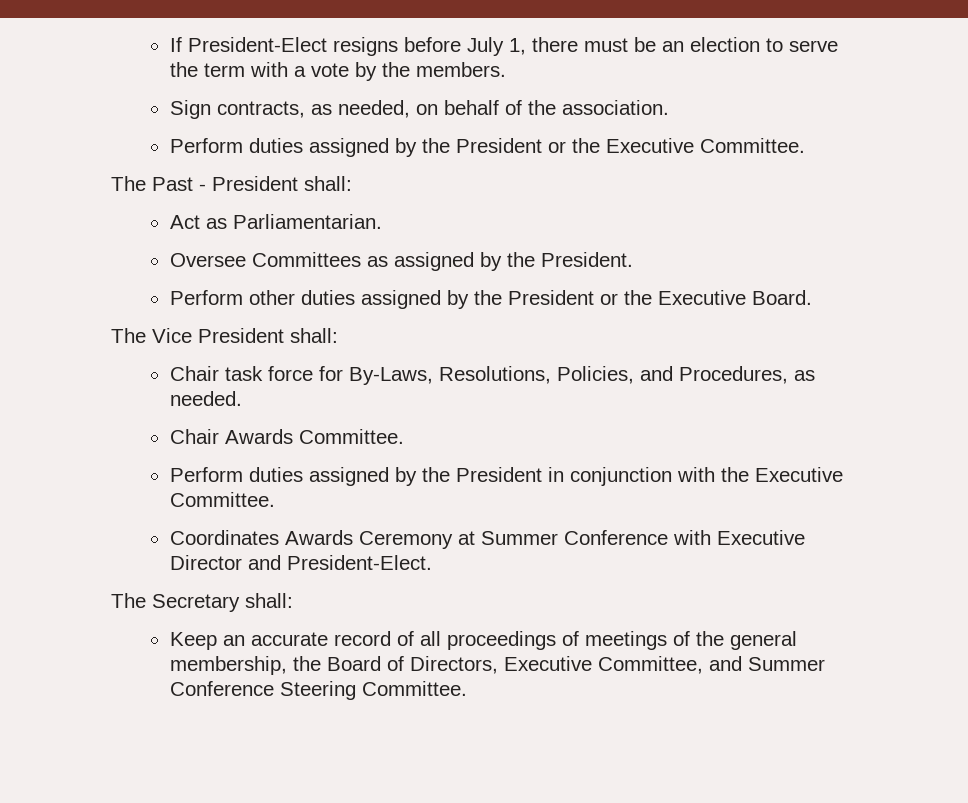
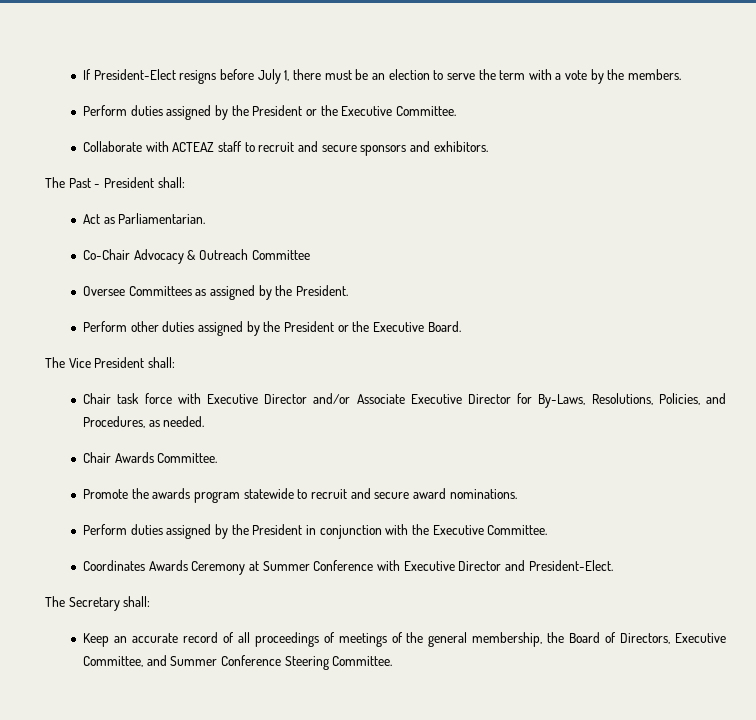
- Sign contracts, as needed, on behalf of the association.
+ Collaborate with ACTEAZ staff to recruit and secure sponsors and exhibitors.
+ Co-Chair Advocacy & Outreach Committee
- Chair task force for By-Laws, Resolutions, Policies, and Procedures, as needed.
+ Chair task force with Executive Director and/or Associate Executive Director for By-Laws, Resolutions, Policies, and Procedures, as needed.
+ Promote the awards program statewide to recruit and secure award nominations.

